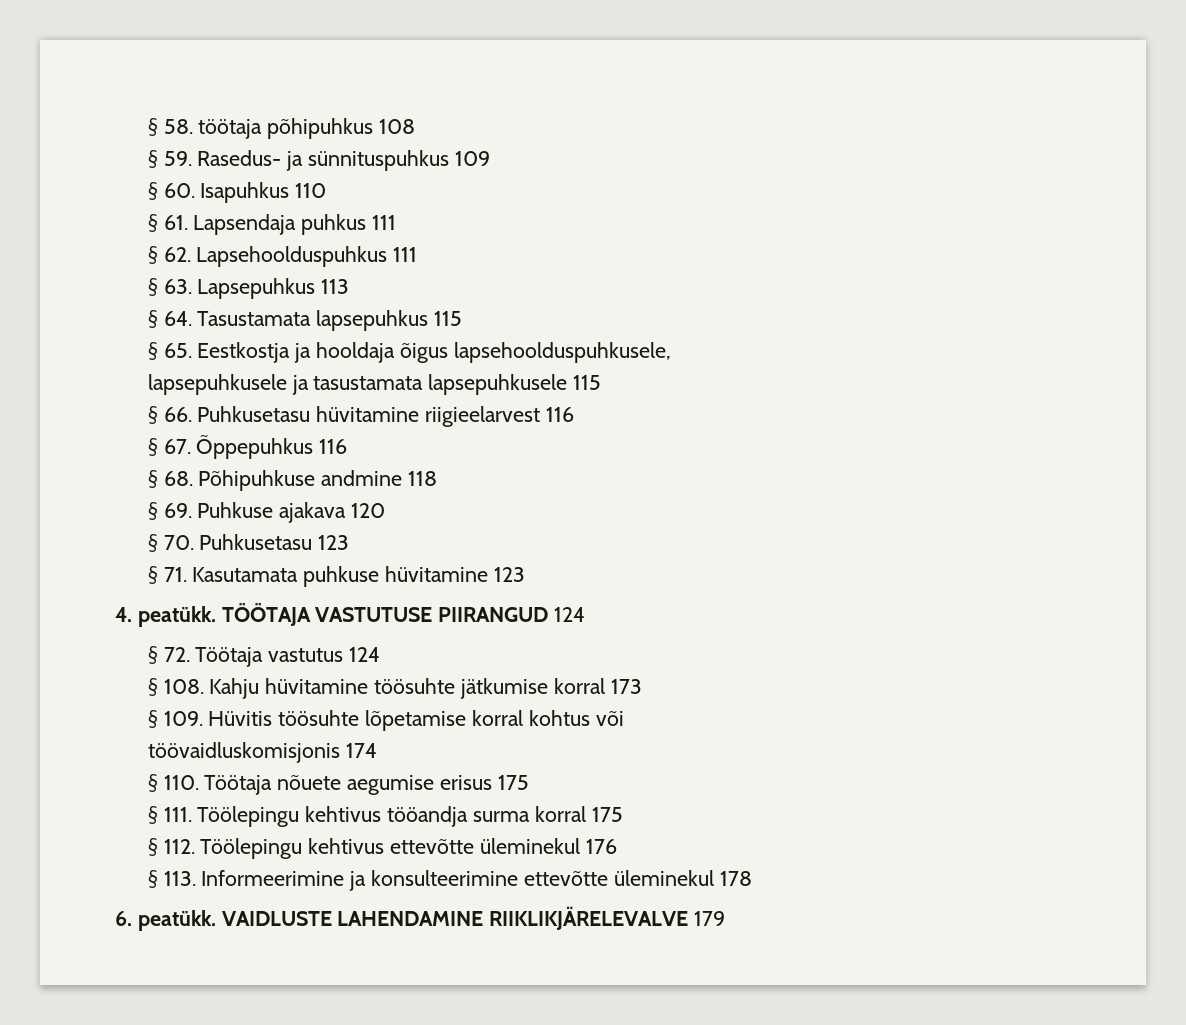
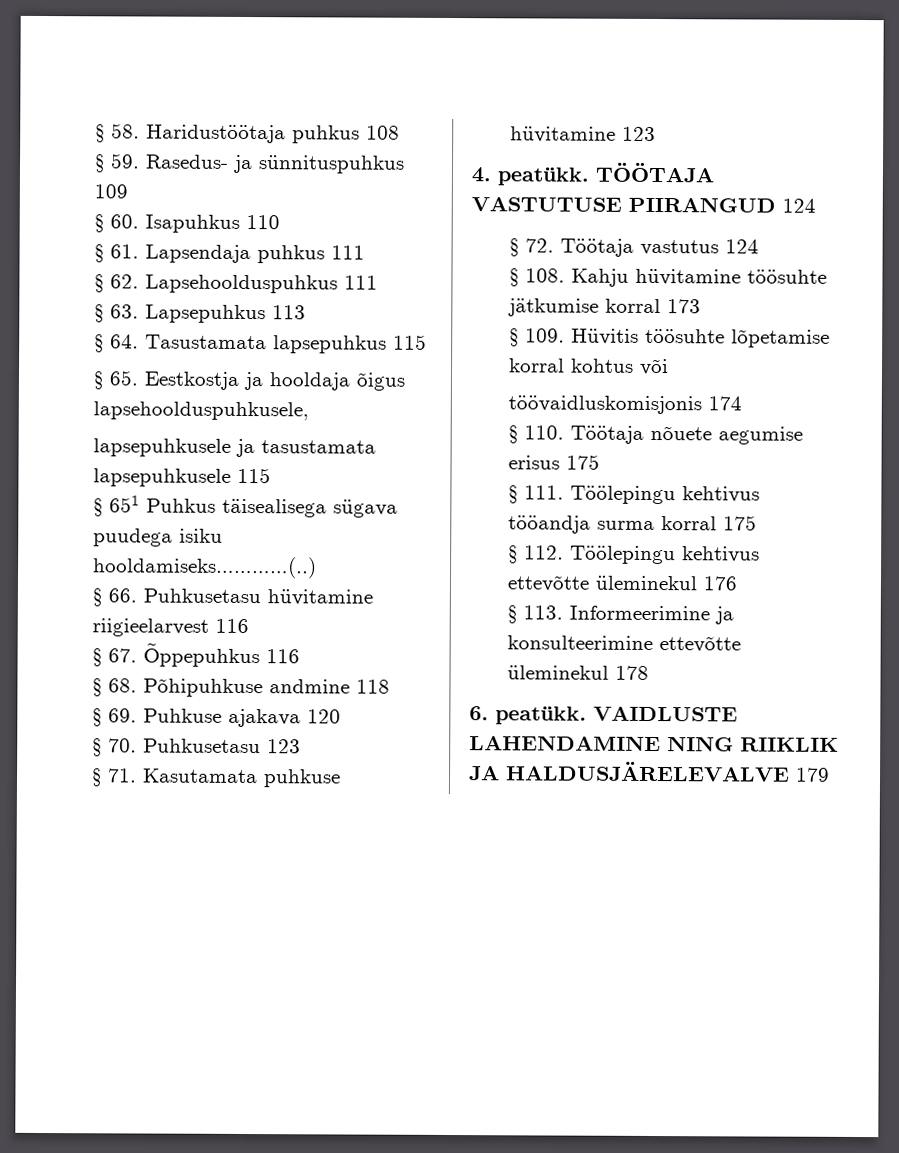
- § 58. töötaja põhipuhkus 108
+ § 58. Haridustöötaja puhkus 108
+ § 651 Puhkus täisealisega sügava puudega isiku hooldamiseks…………(..)
- VAIDLUSTE LAHENDAMINE RIIKLIKJÄRELEVALVE 179
+ VAIDLUSTE LAHENDAMINE NING RIIKLIK JA HALDUSJÄRELEVALVE 179

